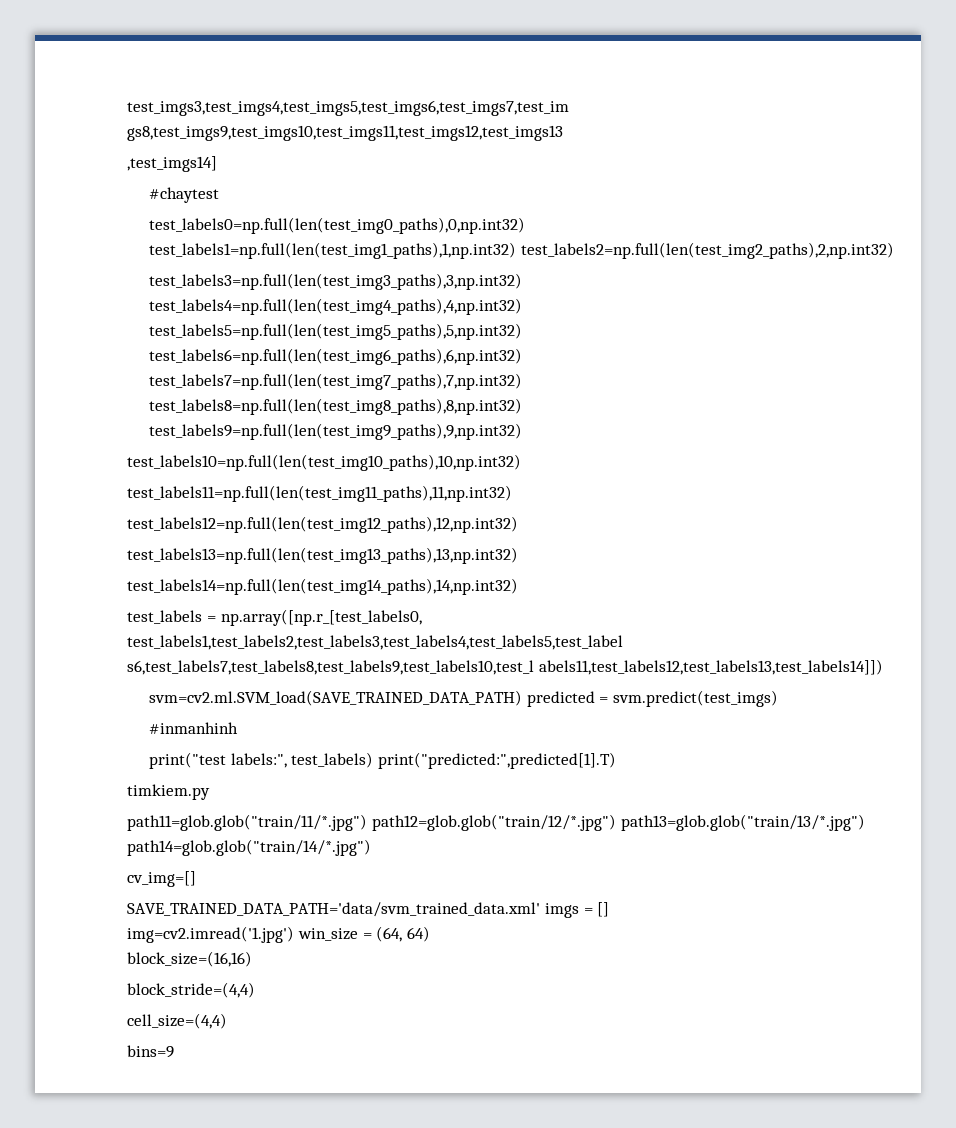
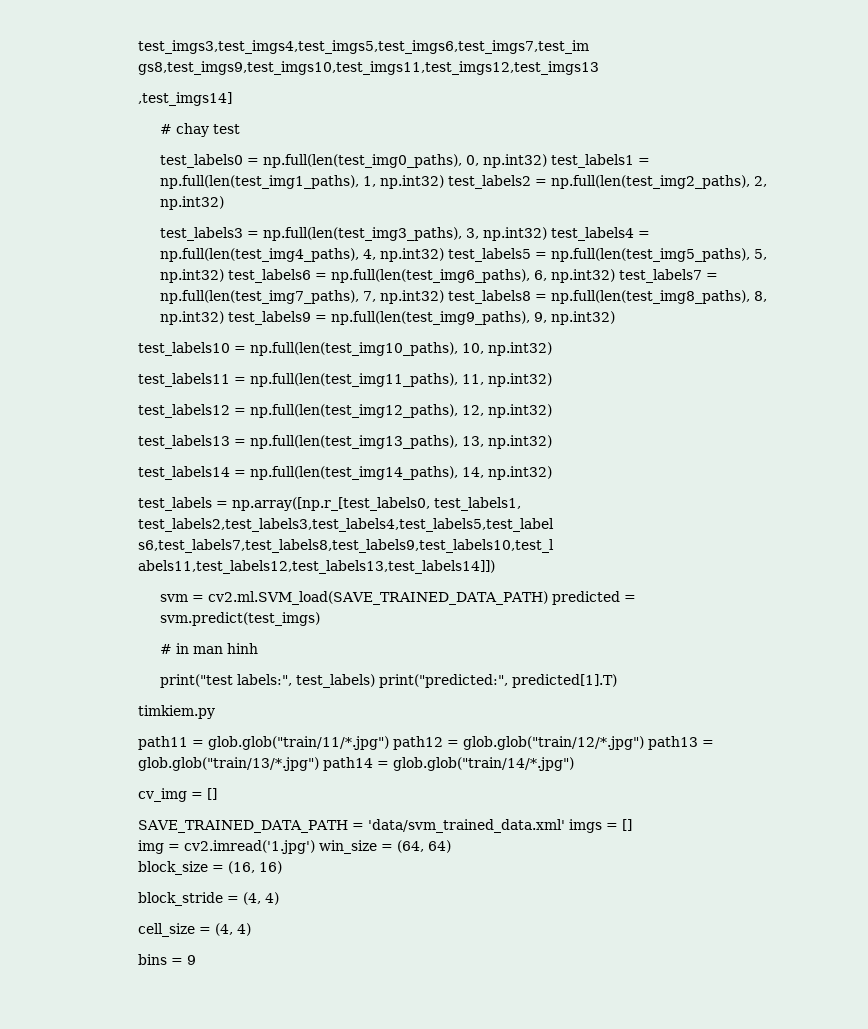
- #chaytest
- test_labels0=np.full(len(test_img0_paths),0,np.int32) test_labels1=np.full(len(test_img1_paths),1,np.int32) test_labels2=np.full(len(test_img2_paths),2,np.int32)
- test_labels3=np.full(len(test_img3_paths),3,np.int32) test_labels4=np.full(len(test_img4_paths),4,np.int32) test_labels5=np.full(len(test_img5_paths),5,np.int32) test_labels6=np.full(len(test_img6_paths),6,np.int32) test_labels7=np.full(len(test_img7_paths),7,np.int32) test_labels8=np.full(len(test_img8_paths),8,np.int32) test_labels9=np.full(len(test_img9_paths),9,np.int32)
- test_labels10=np.full(len(test_img10_paths),10,np.int32)
- test_labels11=np.full(len(test_img11_paths),11,np.int32)
- test_labels12=np.full(len(test_img12_paths),12,np.int32)
- test_labels13=np.full(len(test_img13_paths),13,np.int32)
- test_labels14=np.full(len(test_img14_paths),14,np.int32)
+ # chay test
+ test_labels0 = np.full(len(test_img0_paths), 0, np.int32) test_labels1 = np.full(len(test_img1_paths), 1, np.int32) test_labels2 = np.full(len(test_img2_paths), 2, np.int32)
+ test_labels3 = np.full(len(test_img3_paths), 3, np.int32) test_labels4 = np.full(len(test_img4_paths), 4, np.int32) test_labels5 = np.full(len(test_img5_paths), 5, np.int32) test_labels6 = np.full(len(test_img6_paths), 6, np.int32) test_labels7 = np.full(len(test_img7_paths), 7, np.int32) test_labels8 = np.full(len(test_img8_paths), 8, np.int32) test_labels9 = np.full(len(test_img9_paths), 9, np.int32)
+ test_labels10 = np.full(len(test_img10_paths), 10, np.int32)
+ test_labels11 = np.full(len(test_img11_paths), 11, np.int32)
+ test_labels12 = np.full(len(test_img12_paths), 12, np.int32)
+ test_labels13 = np.full(len(test_img13_paths), 13, np.int32)
+ test_labels14 = np.full(len(test_img14_paths), 14, np.int32)
- test_labels = np.array([np.r_[test_labels0, test_labels1,test_labels2,test_labels3,test_labels4,test_labels5,test_label s6,test_labels7,test_labels8,test_labels9,test_labels10,test_l abels11,test_labels12,test_labels13,test_labels14]])
+ test_labels = np.array([np.r_[test_labels0, test_labels1, test_labels2,test_labels3,test_labels4,test_labels5,test_label s6,test_labels7,test_labels8,test_labels9,test_labels10,test_l abels11,test_labels12,test_labels13,test_labels14]])
- svm=cv2.ml.SVM_load(SAVE_TRAINED_DATA_PATH) predicted = svm.predict(test_imgs)
+ svm = cv2.ml.SVM_load(SAVE_TRAINED_DATA_PATH) predicted = svm.predict(test_imgs)
- #inmanhinh
+ # in man hinh
- print("test labels:", test_labels) print("predicted:",predicted[1].T)
+ print("test labels:", test_labels) print("predicted:", predicted[1].T)
- path11=glob.glob("train/11/*.jpg") path12=glob.glob("train/12/*.jpg") path13=glob.glob("train/13/*.jpg") path14=glob.glob("train/14/*.jpg")
- cv_img=[]
- SAVE_TRAINED_DATA_PATH='data/svm_trained_data.xml' imgs = []
+ path11 = glob.glob("train/11/*.jpg") path12 = glob.glob("train/12/*.jpg") path13 = glob.glob("train/13/*.jpg") path14 = glob.glob("train/14/*.jpg")
+ cv_img = []
+ SAVE_TRAINED_DATA_PATH = 'data/svm_trained_data.xml' imgs = []
- img=cv2.imread('1.jpg') win_size = (64, 64)
+ img = cv2.imread('1.jpg') win_size = (64, 64)
- block_size=(16,16)
- block_stride=(4,4)
- cell_size=(4,4)
- bins=9
+ block_size = (16, 16)
+ block_stride = (4, 4)
+ cell_size = (4, 4)
+ bins = 9

